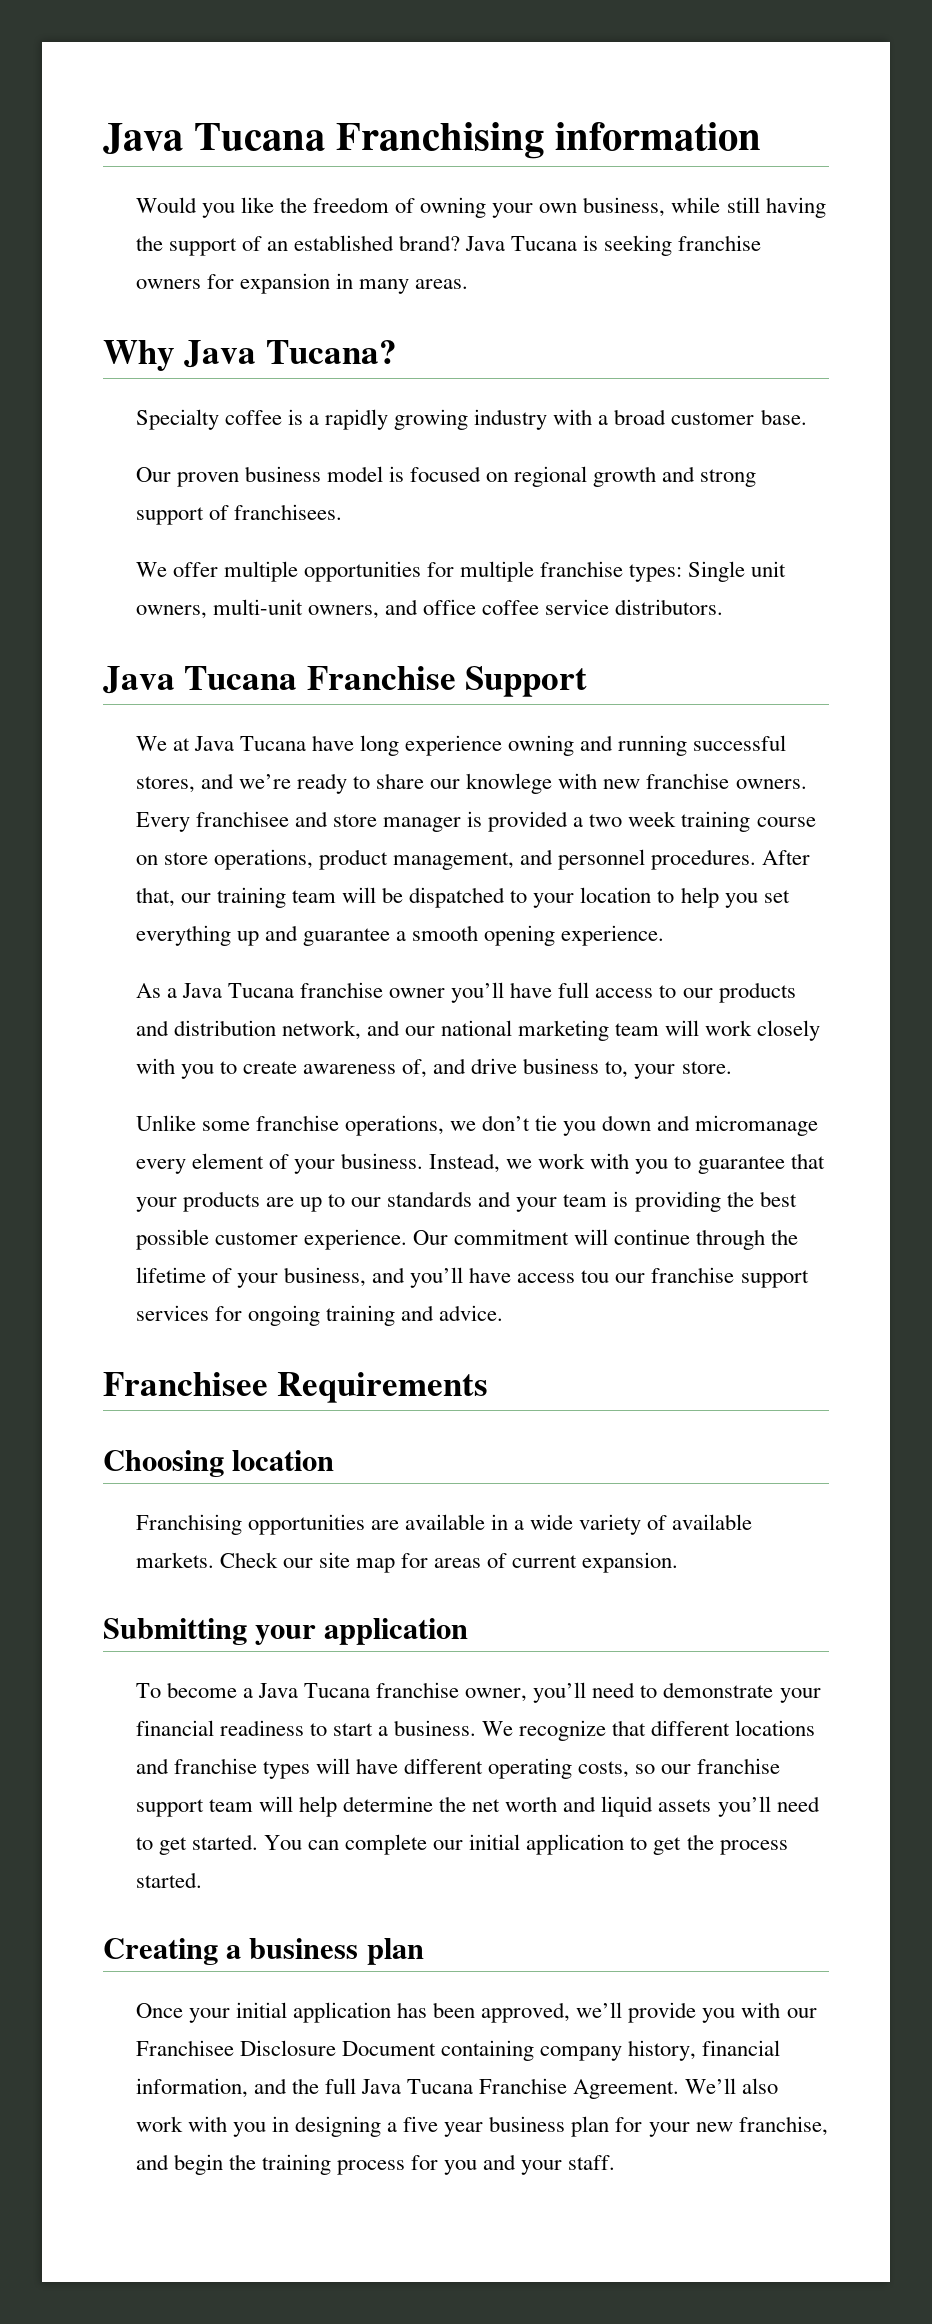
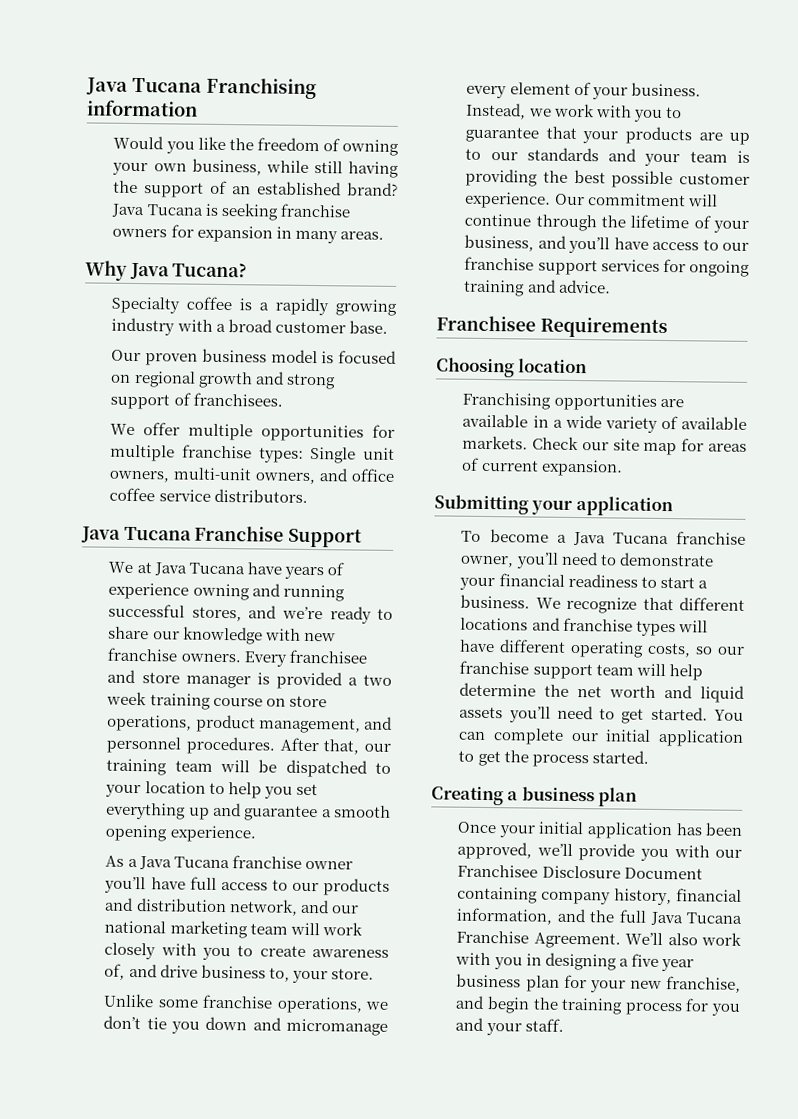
- We at Java Tucana have long experience owning and running successful stores, and we’re ready to share our knowlege with new franchise owners.
+ We at Java Tucana have years of experience owning and running successful stores, and we’re ready to share our knowledge with new franchise owners.
- Our commitment will continue through the lifetime of your business, and you’ll have access tou our franchise support services for ongoing training and advice.
+ Our commitment will continue through the lifetime of your business, and you’ll have access to our franchise support services for ongoing training and advice.

